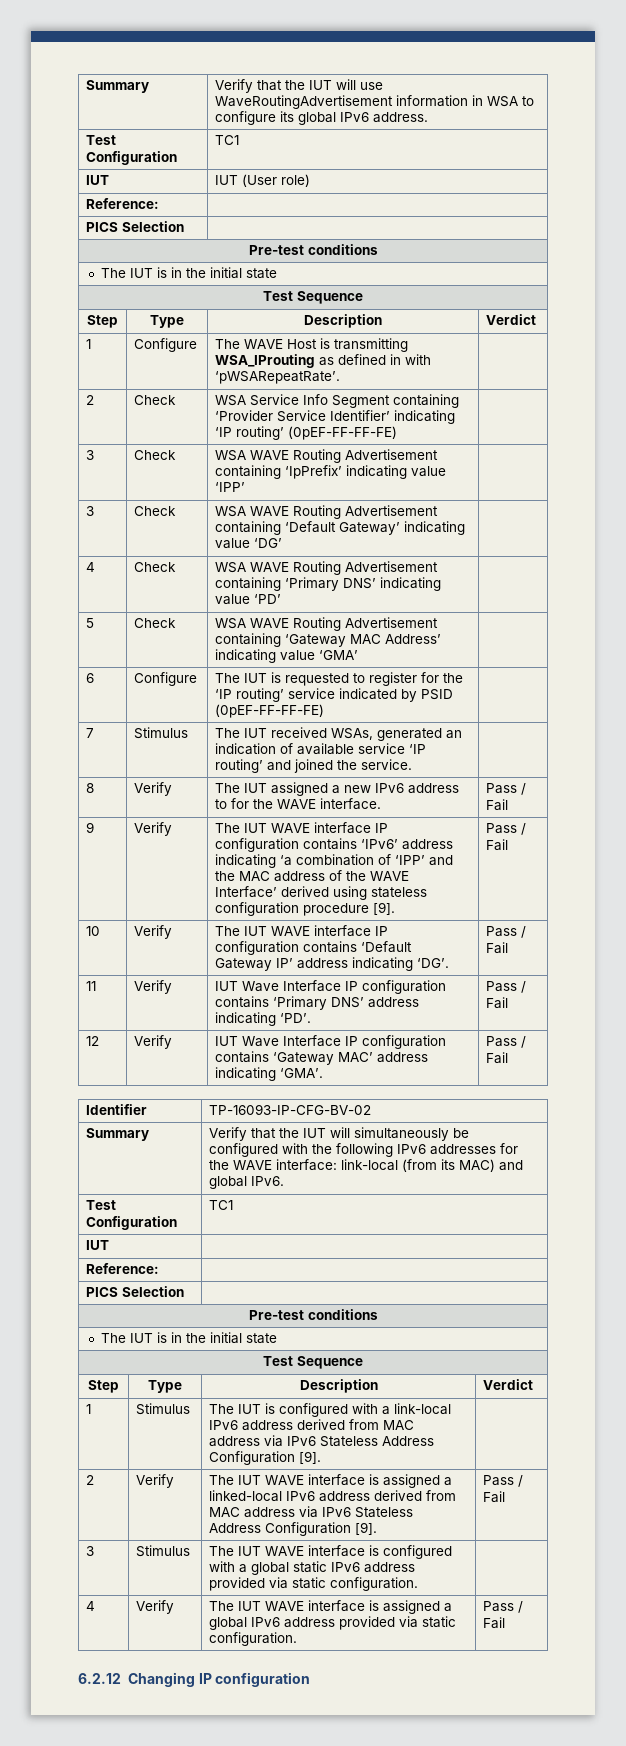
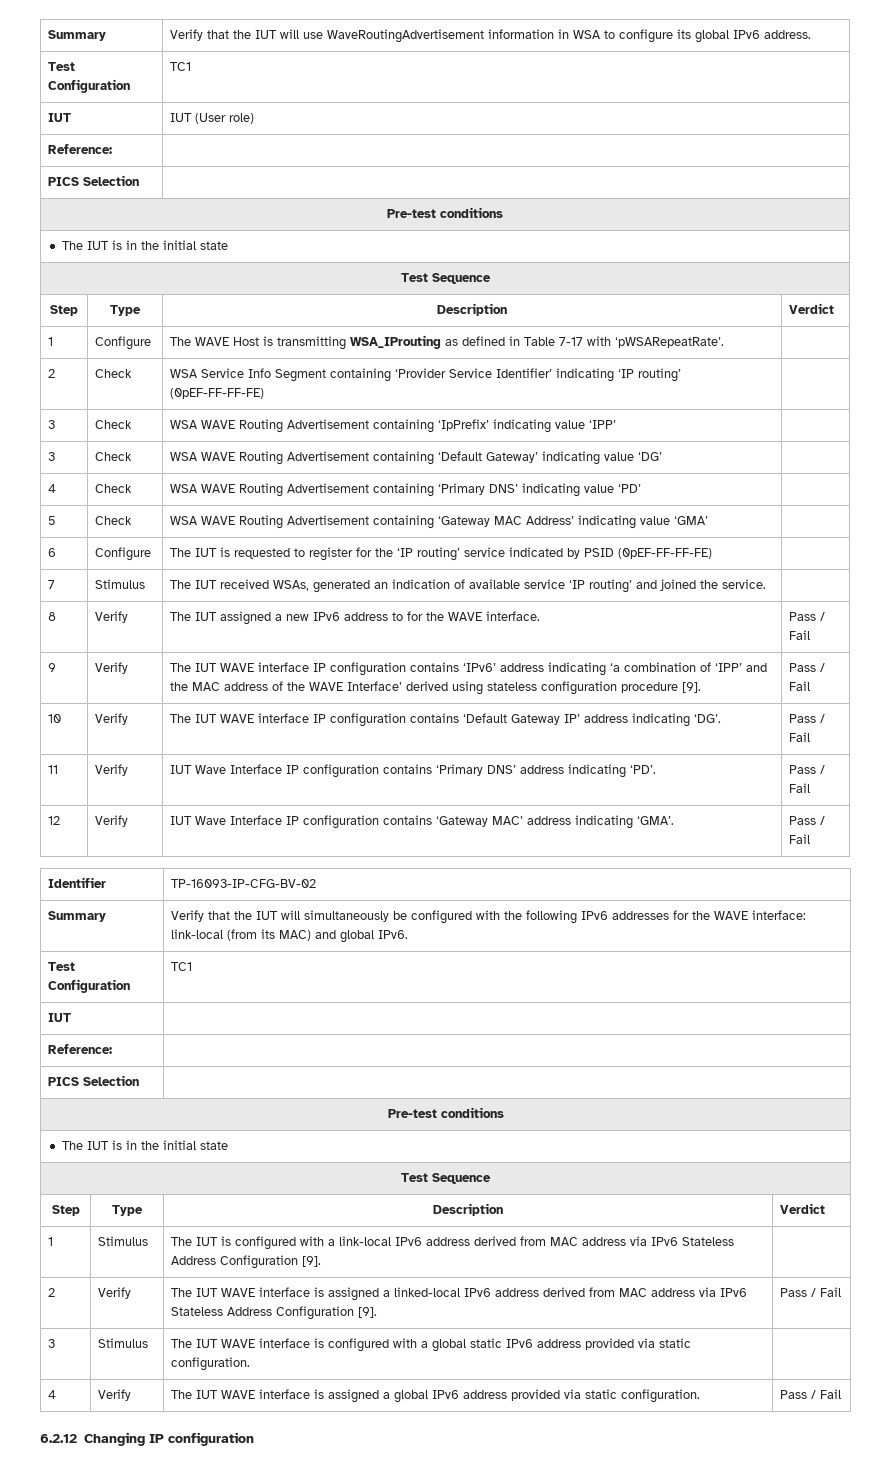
- 1 | Configure | The WAVE Host is transmitting WSA_IProuting as defined in with ‘pWSARepeatRate’. |
+ 1 | Configure | The WAVE Host is transmitting WSA_IProuting as defined in Table 7-17 with ‘pWSARepeatRate’. |

